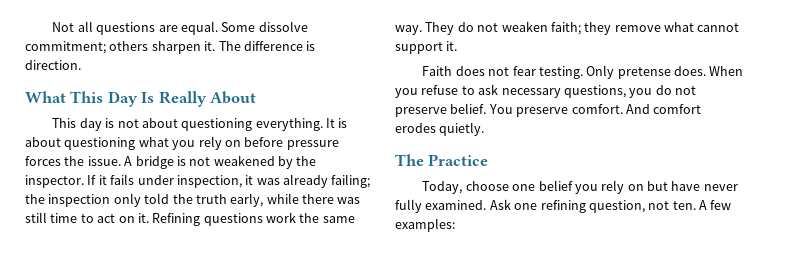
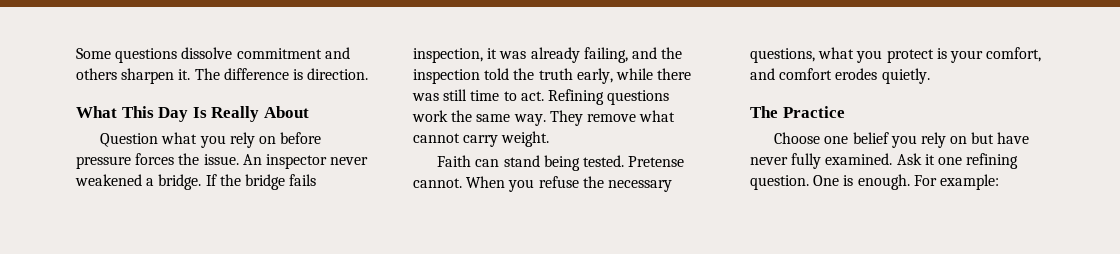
- Not all questions are equal. Some dissolve commitment; others sharpen it.
+ Some questions dissolve commitment and others sharpen it.
- This day is not about questioning everything. It is about questioning what you rely on before pressure forces the issue.
+ Question what you rely on before pressure forces the issue.
- A bridge is not weakened by the inspector. If it fails under inspection, it was already failing; the inspection only told the truth early, while there was still time to act on it.
+ An inspector never weakened a bridge. If the bridge fails inspection, it was already failing, and the inspection told the truth early, while there was still time to act.
- They do not weaken faith; they remove what cannot support it.
+ They remove what cannot carry weight.
- Faith does not fear testing. Only pretense does. When you refuse to ask necessary questions, you do not preserve belief. You preserve comfort. And comfort erodes quietly.
+ Faith can stand being tested. Pretense cannot. When you refuse the necessary questions, what you protect is your comfort, and comfort erodes quietly.
- Today, choose one belief you rely on but have never fully examined.
+ Choose one belief you rely on but have never fully examined.
- Ask one refining question, not ten. A few examples:
+ Ask it one refining question. One is enough. For example:

